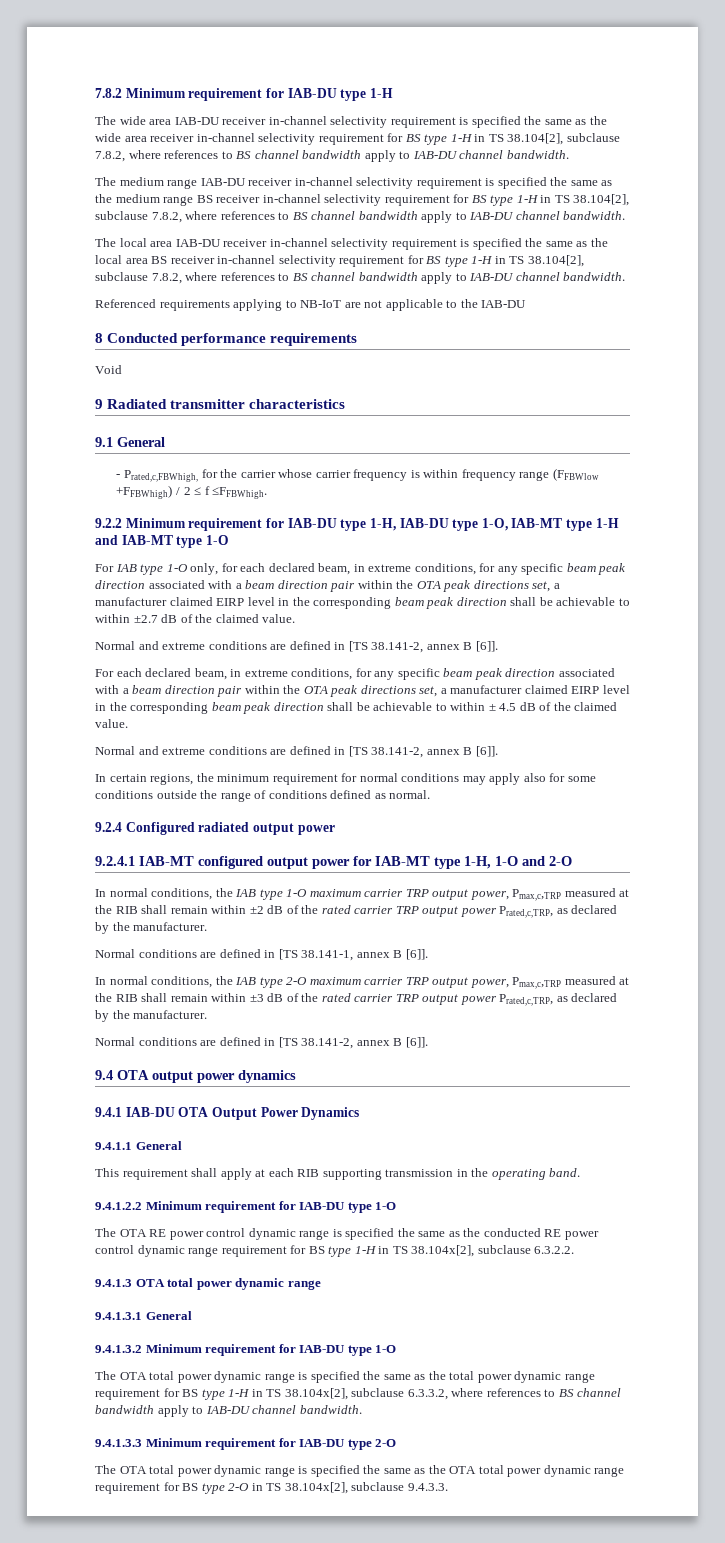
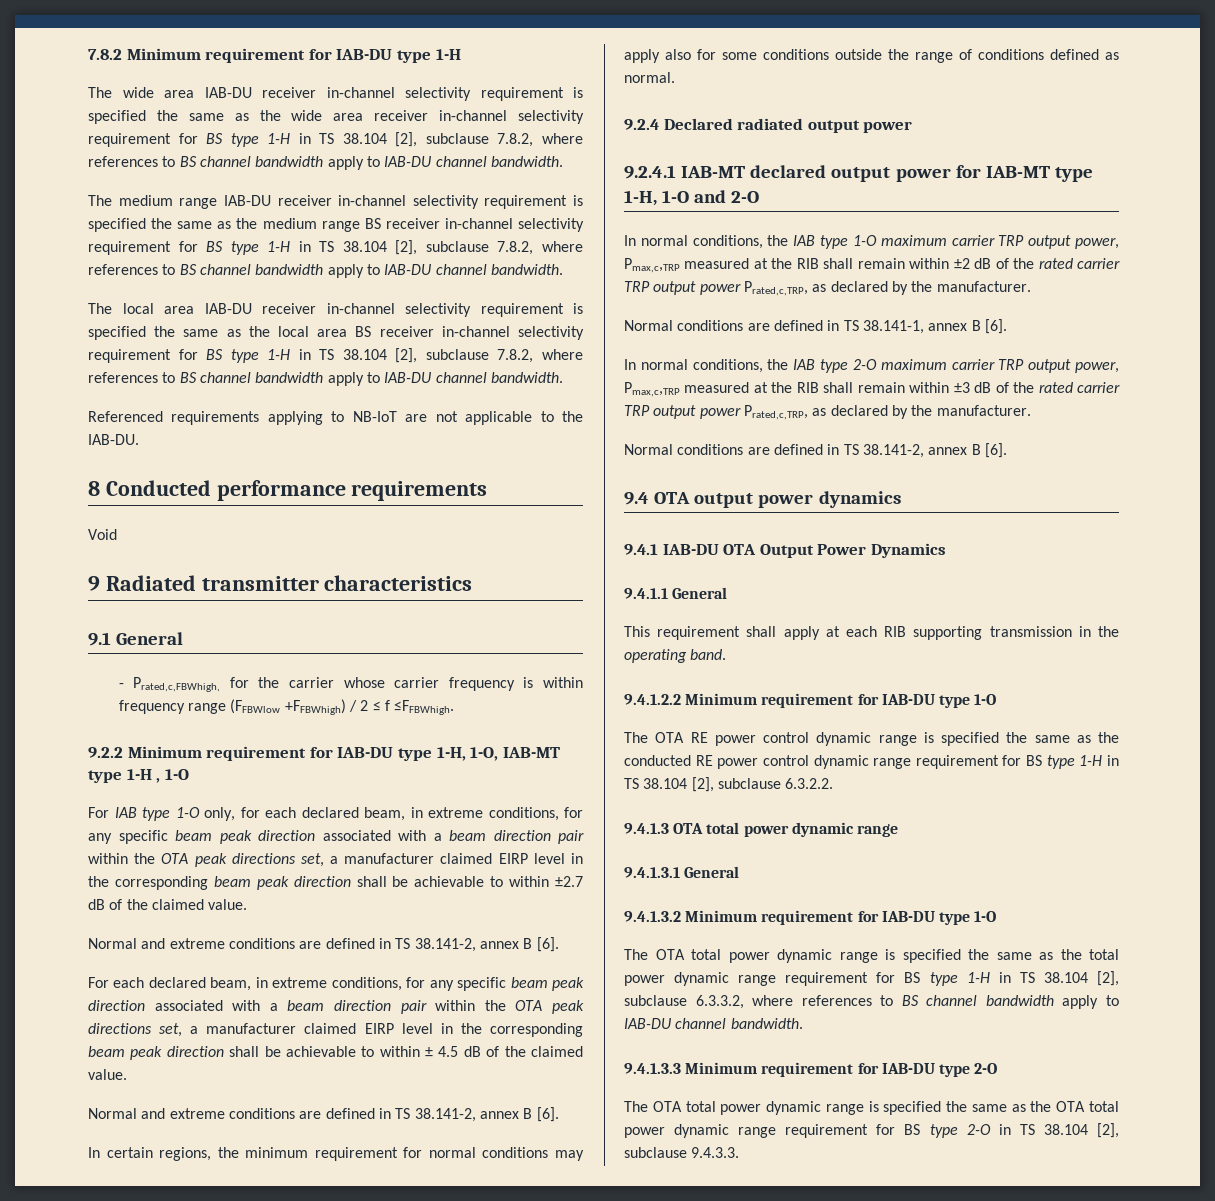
- The wide area IAB-DU receiver in-channel selectivity requirement is specified the same as the wide area receiver in-channel selectivity requirement for BS type 1-H in TS 38.104[2], subclause 7.8.2, where references to BS channel bandwidth apply to IAB-DU channel bandwidth.
+ The wide area IAB-DU receiver in-channel selectivity requirement is specified the same as the wide area receiver in-channel selectivity requirement for BS type 1-H in TS 38.104 [2], subclause 7.8.2, where references to BS channel bandwidth apply to IAB-DU channel bandwidth.
- The medium range IAB-DU receiver in-channel selectivity requirement is specified the same as the medium range BS receiver in-channel selectivity requirement for BS type 1-H in TS 38.104[2], subclause 7.8.2, where references to BS channel bandwidth apply to IAB-DU channel bandwidth.
+ The medium range IAB-DU receiver in-channel selectivity requirement is specified the same as the medium range BS receiver in-channel selectivity requirement for BS type 1-H in TS 38.104 [2], subclause 7.8.2, where references to BS channel bandwidth apply to IAB-DU channel bandwidth.
- The local area IAB-DU receiver in-channel selectivity requirement is specified the same as the local area BS receiver in-channel selectivity requirement for BS type 1-H in TS 38.104[2], subclause 7.8.2, where references to BS channel bandwidth apply to IAB-DU channel bandwidth.
+ The local area IAB-DU receiver in-channel selectivity requirement is specified the same as the local area BS receiver in-channel selectivity requirement for BS type 1-H in TS 38.104 [2], subclause 7.8.2, where references to BS channel bandwidth apply to IAB-DU channel bandwidth.
- Referenced requirements applying to NB-IoT are not applicable to the IAB-DU
+ Referenced requirements applying to NB-IoT are not applicable to the IAB-DU.
- 9.2.2 Minimum requirement for IAB-DU type 1-H, IAB-DU type 1-O, IAB-MT type 1-H and IAB-MT type 1-O
+ 9.2.2 Minimum requirement for IAB-DU type 1-H, 1-O, IAB-MT type 1-H , 1-O
  For IAB type 1-O only, for each declared beam, in extreme conditions, for any specific beam peak direction associated with a beam direction pair within the OTA peak directions set, a manufacturer claimed EIRP level in the corresponding beam peak direction shall be achievable to within ±2.7 dB of the claimed value.
- Normal and extreme conditions are defined in [TS 38.141-2, annex B [6]].
+ Normal and extreme conditions are defined in TS 38.141-2, annex B [6].
  For each declared beam, in extreme conditions, for any specific beam peak direction associated with a beam direction pair within the OTA peak directions set, a manufacturer claimed EIRP level in the corresponding beam peak direction shall be achievable to within ± 4.5 dB of the claimed value.
- Normal and extreme conditions are defined in [TS 38.141-2, annex B [6]].
+ Normal and extreme conditions are defined in TS 38.141-2, annex B [6].
- 9.2.4 Configured radiated output power
+ 9.2.4 Declared radiated output power
- 9.2.4.1 IAB-MT configured output power for IAB-MT type 1-H, 1-O and 2-O
+ 9.2.4.1 IAB-MT declared output power for IAB-MT type 1-H, 1-O and 2-O
- Normal conditions are defined in [TS 38.141-1, annex B [6]].
+ Normal conditions are defined in TS 38.141-1, annex B [6].
- Normal conditions are defined in [TS 38.141-2, annex B [6]].
+ Normal conditions are defined in TS 38.141-2, annex B [6].
- The OTA RE power control dynamic range is specified the same as the conducted RE power control dynamic range requirement for BS type 1-H in TS 38.104x[2], subclause 6.3.2.2.
+ The OTA RE power control dynamic range is specified the same as the conducted RE power control dynamic range requirement for BS type 1-H in TS 38.104 [2], subclause 6.3.2.2.
- The OTA total power dynamic range is specified the same as the total power dynamic range requirement for BS type 1-H in TS 38.104x[2], subclause 6.3.3.2, where references to BS channel bandwidth apply to IAB-DU channel bandwidth.
+ The OTA total power dynamic range is specified the same as the total power dynamic range requirement for BS type 1-H in TS 38.104 [2], subclause 6.3.3.2, where references to BS channel bandwidth apply to IAB-DU channel bandwidth.
- The OTA total power dynamic range is specified the same as the OTA total power dynamic range requirement for BS type 2-O in TS 38.104x[2], subclause 9.4.3.3.
+ The OTA total power dynamic range is specified the same as the OTA total power dynamic range requirement for BS type 2-O in TS 38.104 [2], subclause 9.4.3.3.

